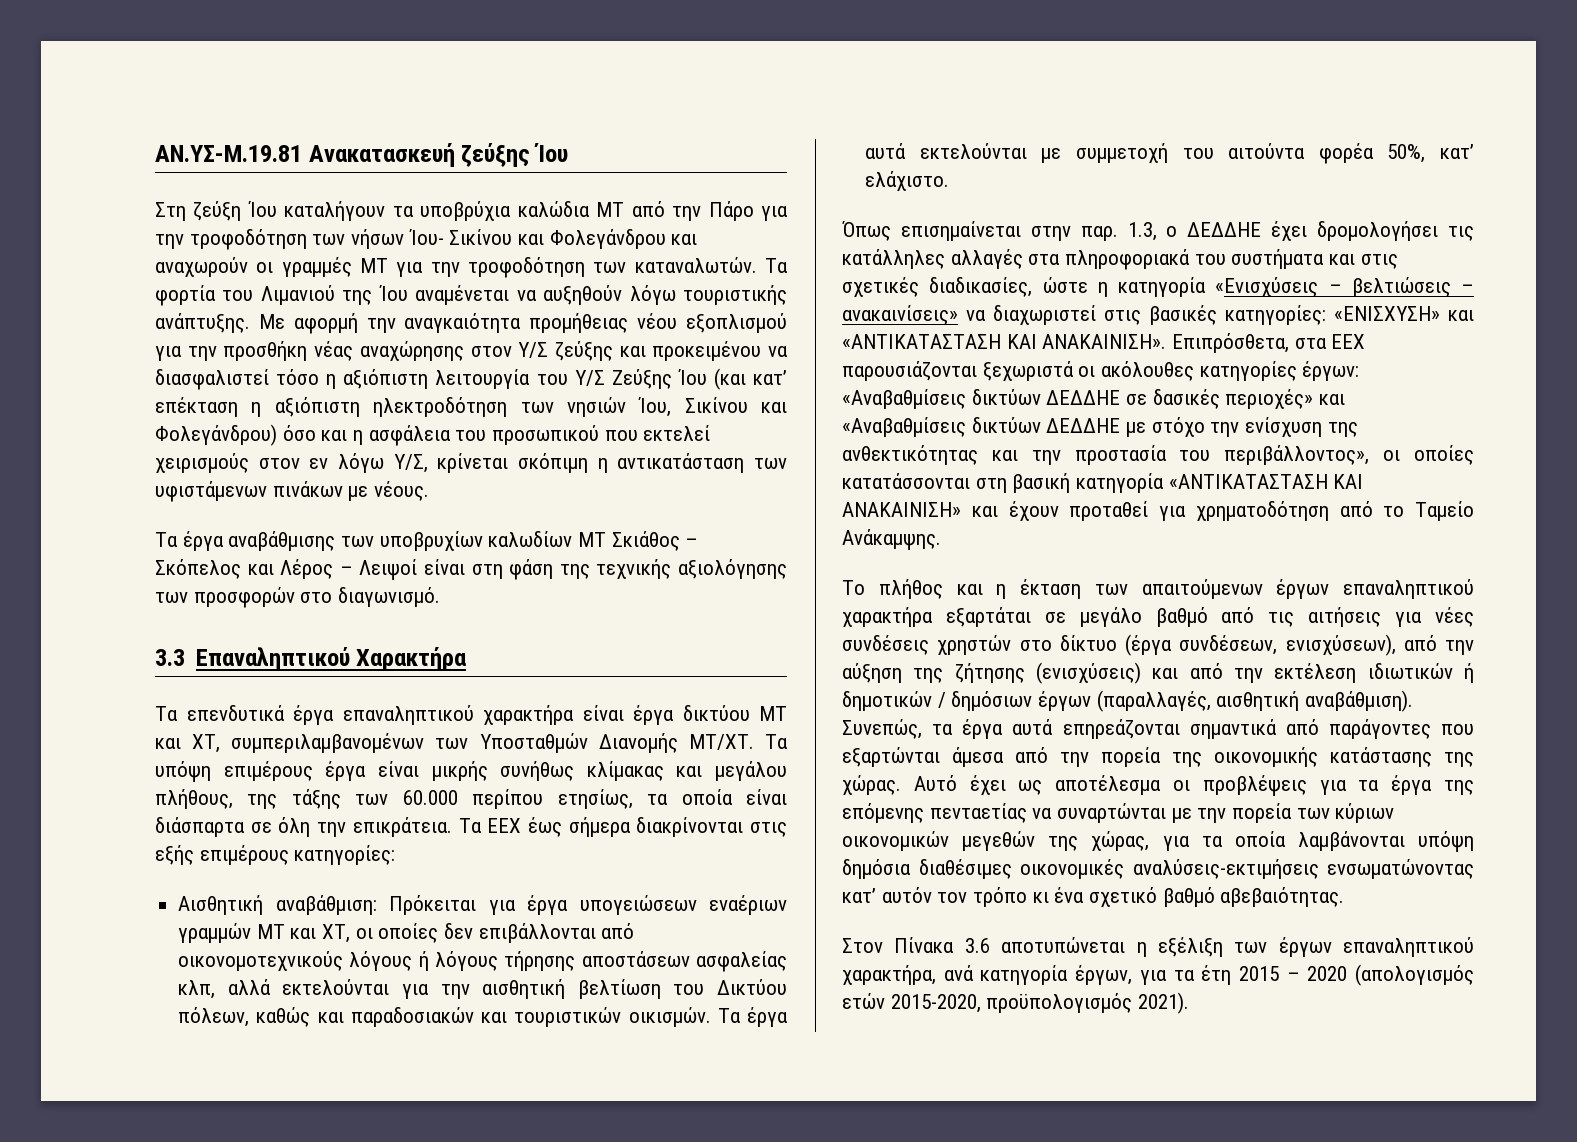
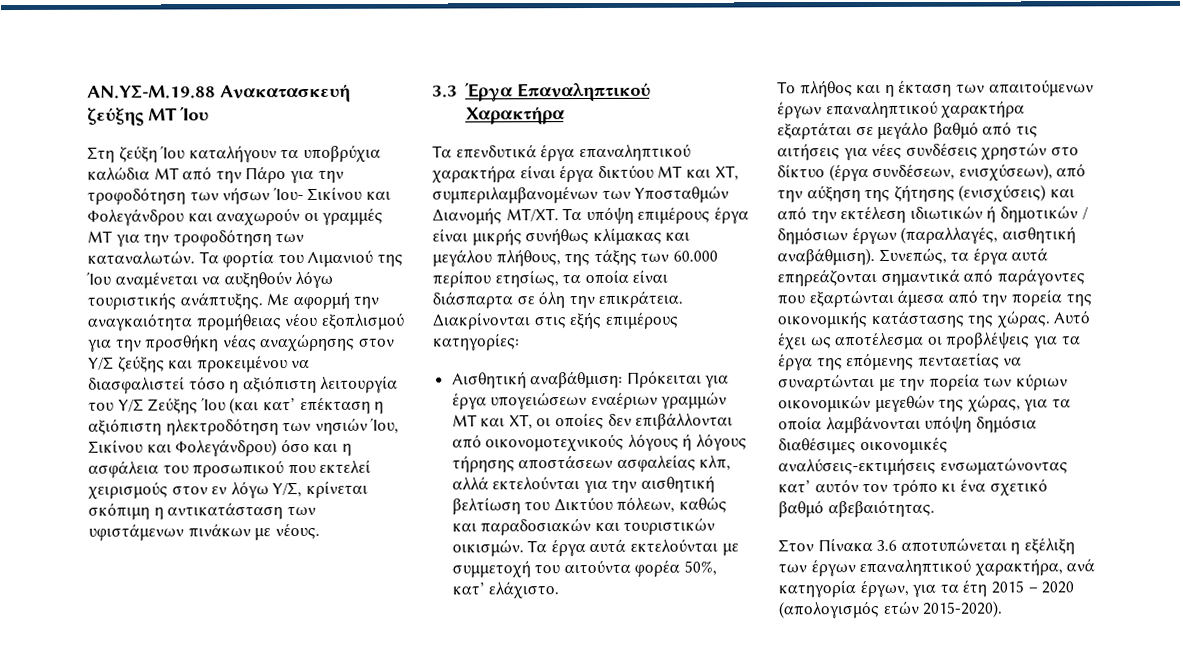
- AΝ.ΥΣ-Μ.19.81 Ανακατασκευή ζεύξης Ίου
+ AΝ.ΥΣ-Μ.19.88 Ανακατασκευή ζεύξης ΜΤ Ίου
- Τα έργα αναβάθμισης των υποβρυχίων καλωδίων ΜΤ Σκιάθος – Σκόπελος και Λέρος – Λειψοί είναι στη φάση της τεχνικής αξιολόγησης των προσφορών στο διαγωνισμό.
- 3.3 Επαναληπτικού Χαρακτήρα
+ 3.3 Έργα Επαναληπτικού Χαρακτήρα
- Τα ΕΕΧ έως σήμερα διακρίνονται στις εξής επιμέρους κατηγορίες:
+ Διακρίνονται στις εξής επιμέρους κατηγορίες:
- Όπως επισημαίνεται στην παρ. 1.3, ο ΔΕΔΔΗΕ έχει δρομολογήσει τις κατάλληλες αλλαγές στα πληροφοριακά του συστήματα και στις σχετικές διαδικασίες, ώστε η κατηγορία «Ενισχύσεις – βελτιώσεις – ανακαινίσεις» να διαχωριστεί στις βασικές κατηγορίες: «ΕΝΙΣΧΥΣΗ» και «ΑΝΤΙΚΑΤΑΣΤΑΣΗ ΚΑΙ ΑΝΑΚΑΙΝΙΣΗ». Επιπρόσθετα, στα ΕΕΧ παρουσιάζονται ξεχωριστά οι ακόλουθες κατηγορίες έργων: «Αναβαθμίσεις δικτύων ΔΕΔΔΗΕ σε δασικές περιοχές» και «Αναβαθμίσεις δικτύων ΔΕΔΔΗΕ με στόχο την ενίσχυση της ανθεκτικότητας και την προστασία του περιβάλλοντος», οι οποίες κατατάσσονται στη βασική κατηγορία «ΑΝΤΙΚΑΤΑΣΤΑΣΗ ΚΑΙ ΑΝΑΚΑΙΝΙΣΗ» και έχουν προταθεί για χρηματοδότηση από το Ταμείο Ανάκαμψης.
- Στον Πίνακα 3.6 αποτυπώνεται η εξέλιξη των έργων επαναληπτικού χαρακτήρα, ανά κατηγορία έργων, για τα έτη 2015 – 2020 (απολογισμός ετών 2015-2020, προϋπολογισμός 2021).
+ Στον Πίνακα 3.6 αποτυπώνεται η εξέλιξη των έργων επαναληπτικού χαρακτήρα, ανά κατηγορία έργων, για τα έτη 2015 – 2020 (απολογισμός ετών 2015-2020).

